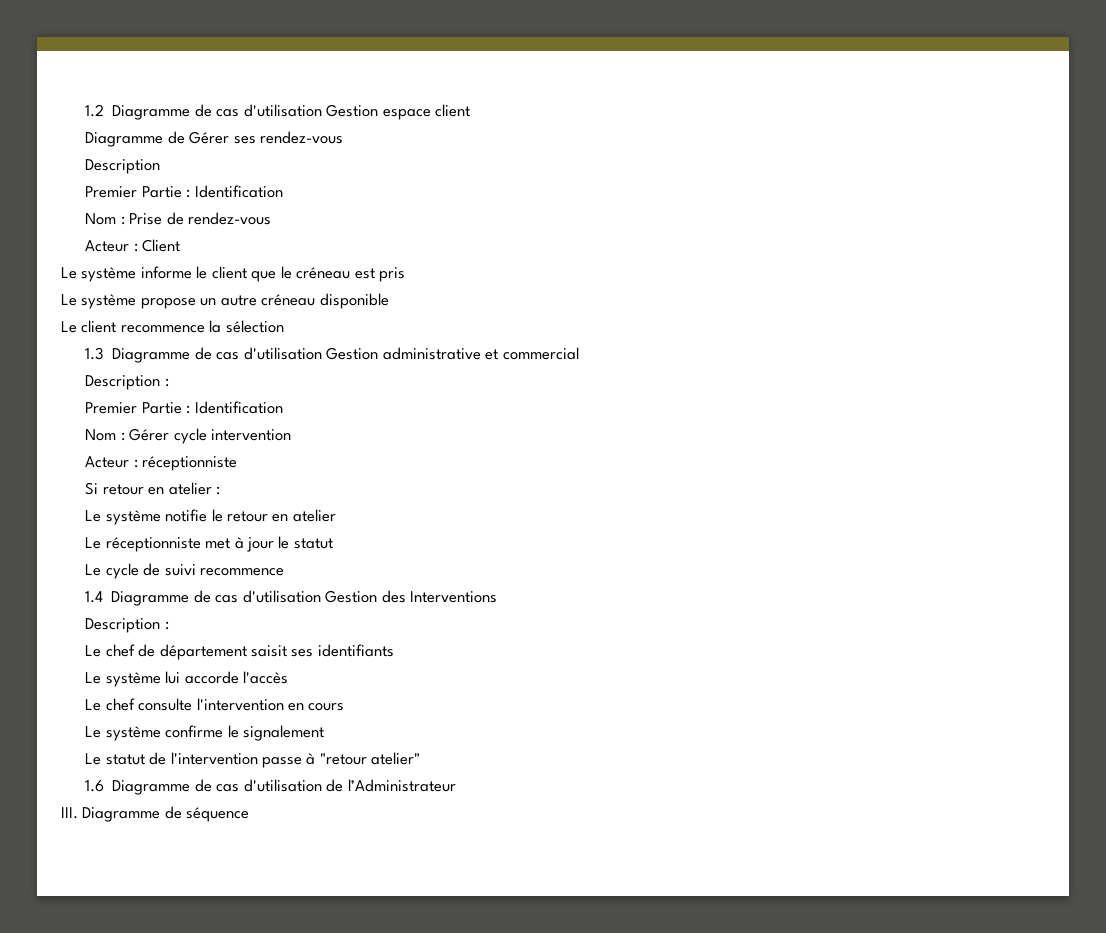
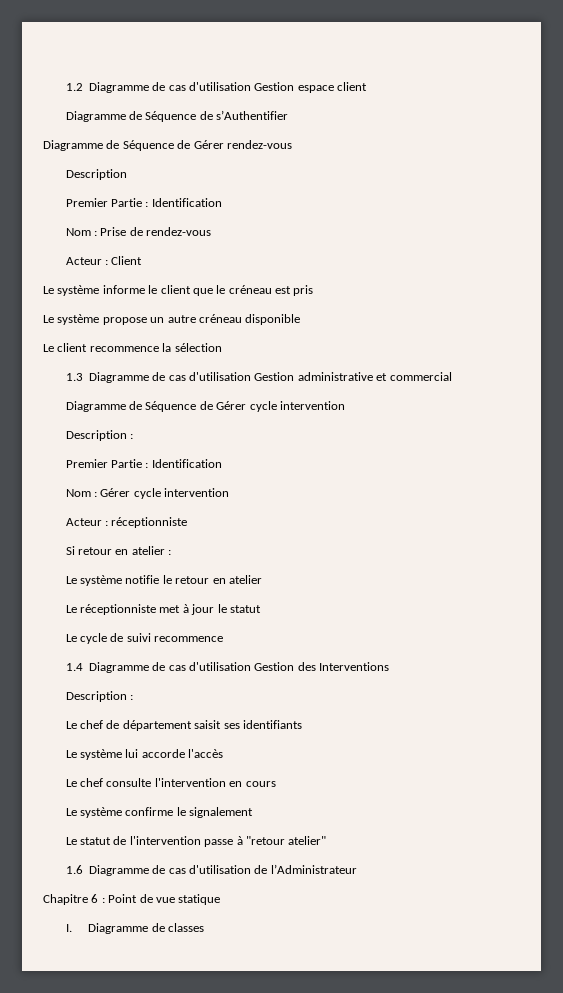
- Diagramme de Gérer ses rendez-vous
+ Diagramme de Séquence de s’Authentifier
+ Diagramme de Séquence de Gérer rendez-vous
+ Diagramme de Séquence de Gérer cycle intervention
- III. Diagramme de séquence
+ Chapitre 6 : Point de vue statique
+ I. Diagramme de classes

